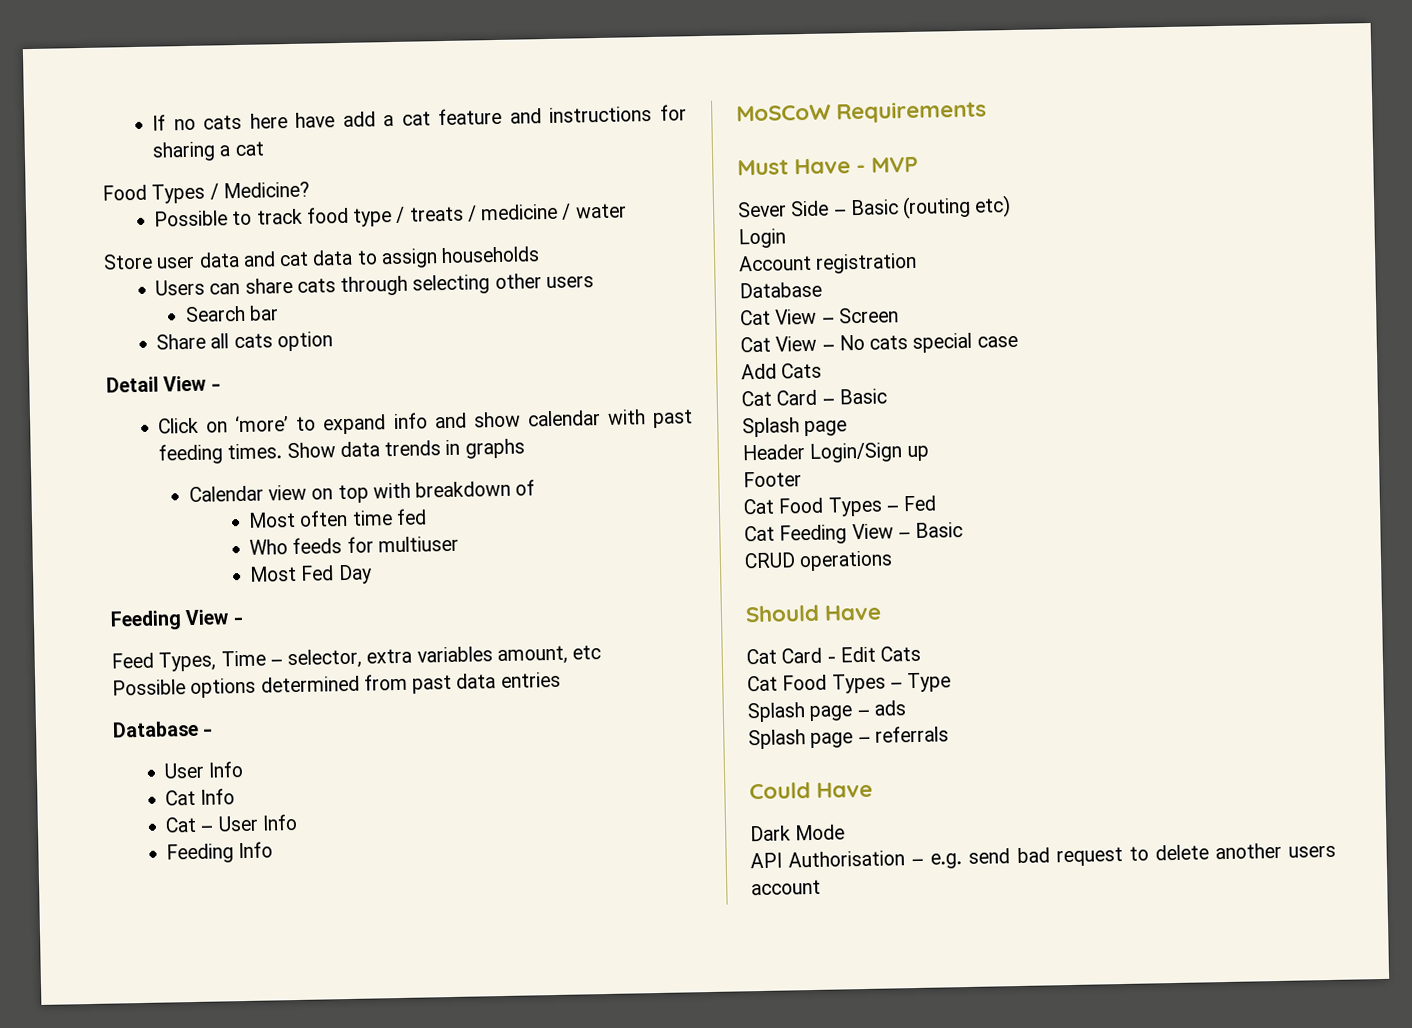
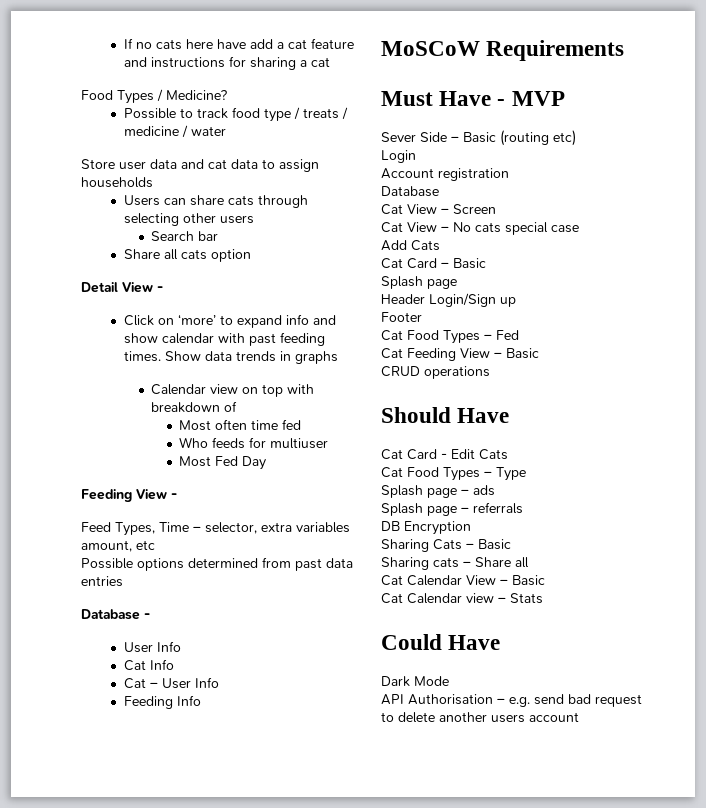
+ DB Encryption
+ Sharing Cats – Basic
+ Sharing cats – Share all
+ Cat Calendar View – Basic
+ Cat Calendar view – Stats

